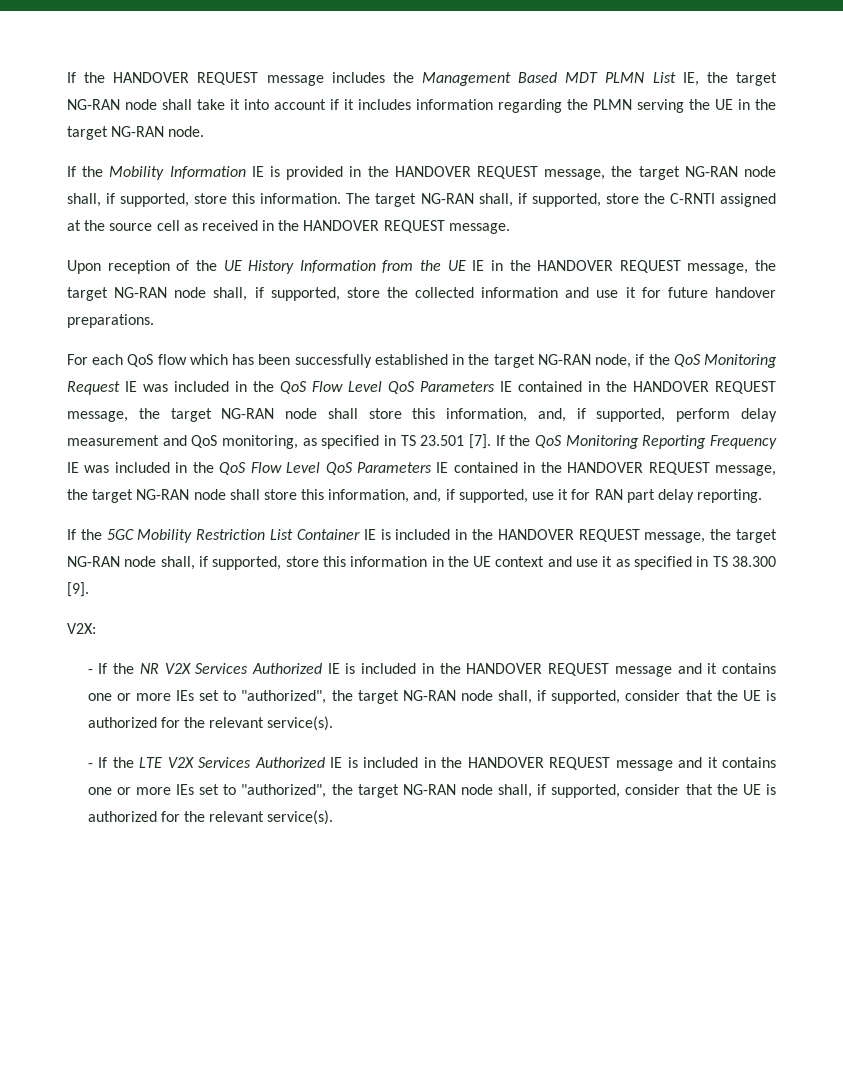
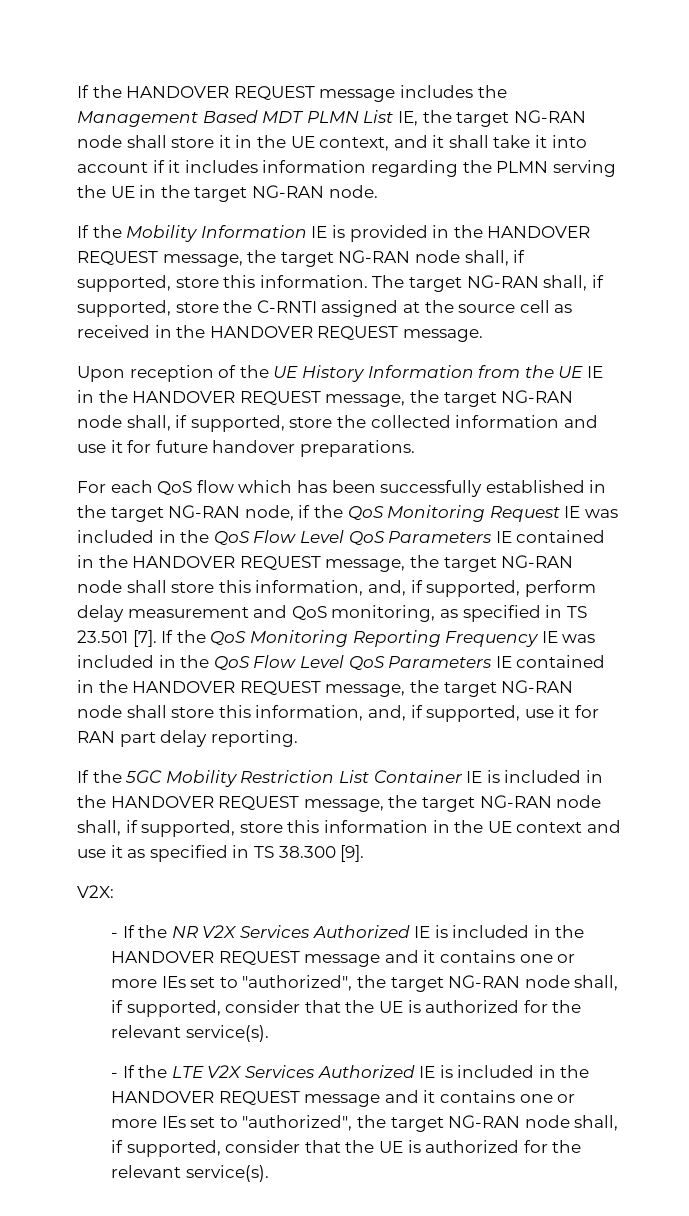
- If the HANDOVER REQUEST message includes the Management Based MDT PLMN List IE, the target NG-RAN node shall take it into account if it includes information regarding the PLMN serving the UE in the target NG-RAN node.
+ If the HANDOVER REQUEST message includes the Management Based MDT PLMN List IE, the target NG-RAN node shall store it in the UE context, and it shall take it into account if it includes information regarding the PLMN serving the UE in the target NG-RAN node.

